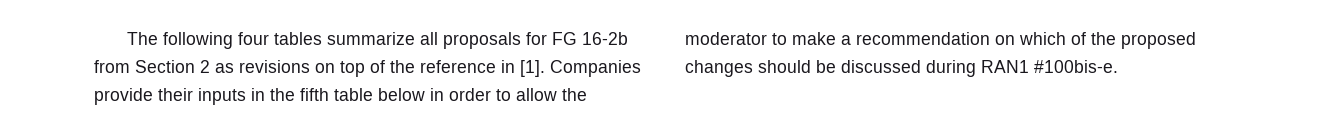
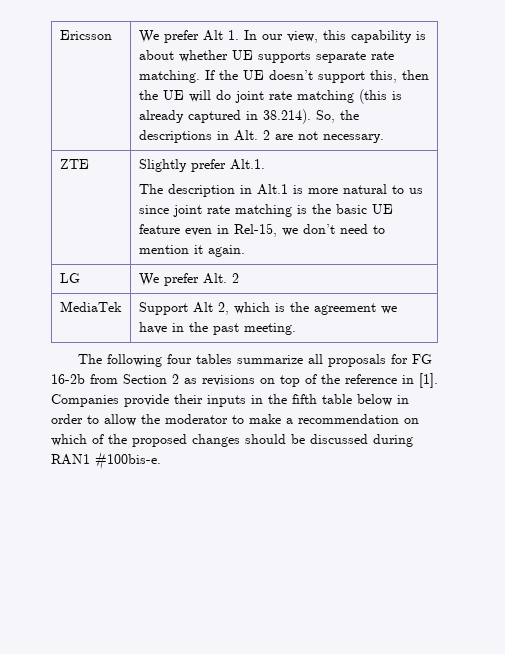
+ Ericsson | We prefer Alt 1. In our view, this capability is about whether UE supports separate rate matching. If the UE doesn’t support this, then the UE will do joint rate matching (this is already captured in 38.214). So, the descriptions in Alt. 2 are not necessary.
+ ZTE | Slightly prefer Alt.1.
+ The description in Alt.1 is more natural to us since joint rate matching is the basic UE feature even in Rel-15, we don’t need to mention it again.
+ LG | We prefer Alt. 2
+ MediaTek | Support Alt 2, which is the agreement we have in the past meeting.

